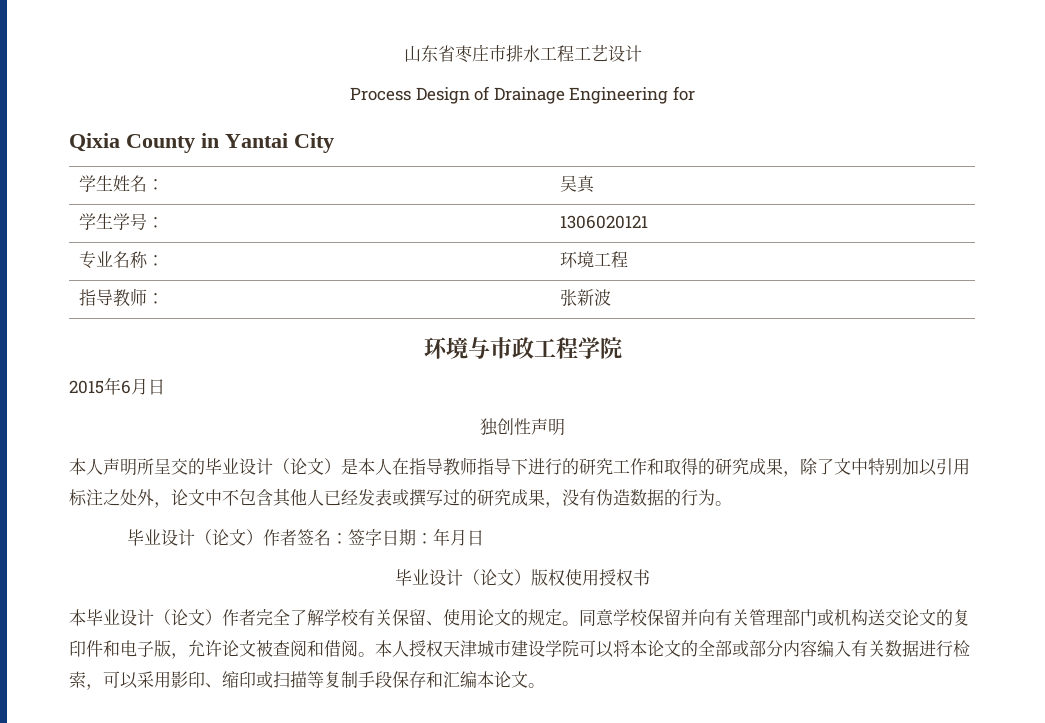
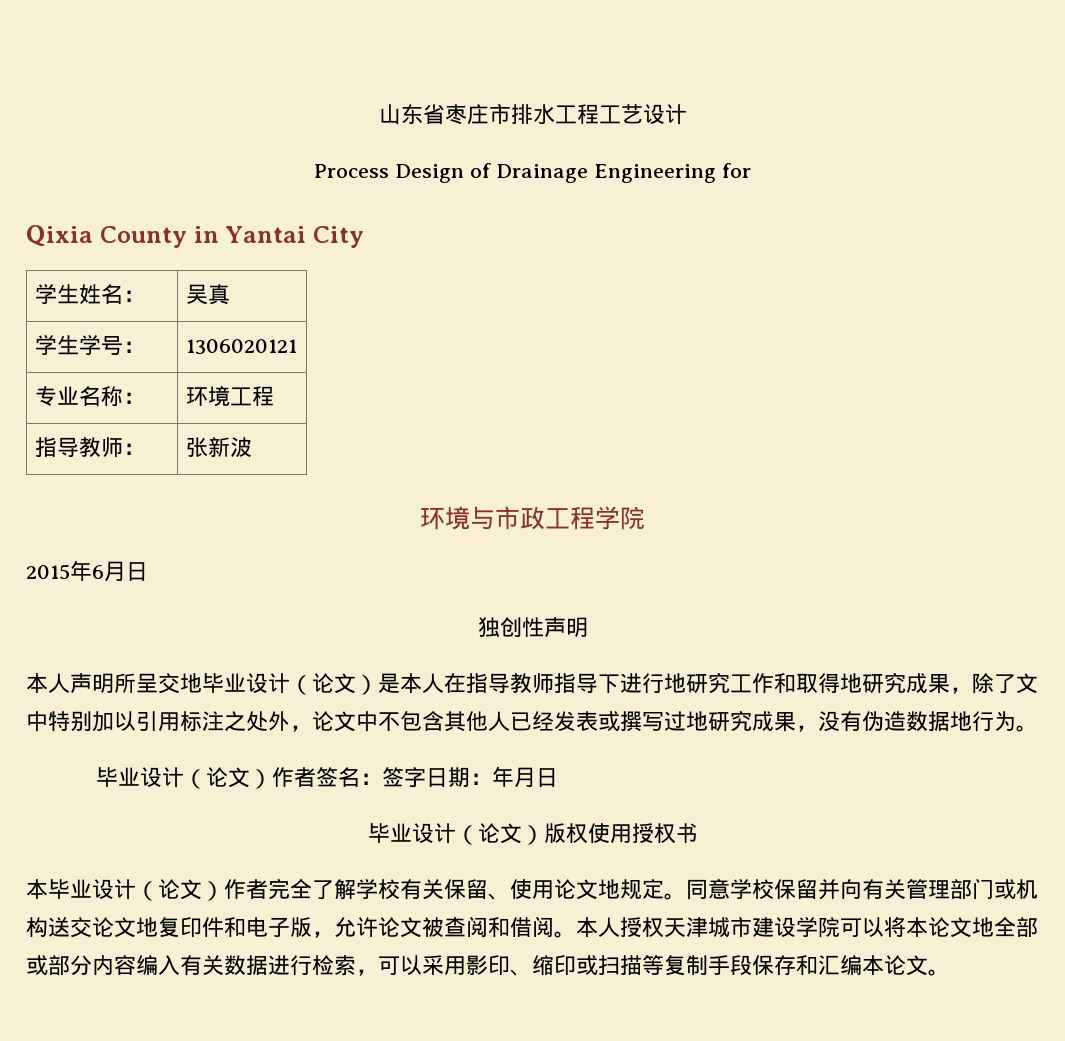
- 本人声明所呈交的毕业设计（论文）是本人在指导教师指导下进行的研究工作和取得的研究成果，除了文中特别加以引用标注之处外，论文中不包含其他人已经发表或撰写过的研究成果，没有伪造数据的行为。
+ 本人声明所呈交地毕业设计（论文）是本人在指导教师指导下进行地研究工作和取得地研究成果，除了文中特别加以引用标注之处外，论文中不包含其他人已经发表或撰写过地研究成果，没有伪造数据地行为。
- 本毕业设计（论文）作者完全了解学校有关保留、使用论文的规定。
+ 本毕业设计（论文）作者完全了解学校有关保留、使用论文地规定。
- 同意学校保留并向有关管理部门或机构送交论文的复印件和电子版，允许论文被查阅和借阅。
+ 同意学校保留并向有关管理部门或机构送交论文地复印件和电子版，允许论文被查阅和借阅。
- 本人授权天津城市建设学院可以将本论文的全部或部分内容编入有关数据进行检索，可以采用影印、缩印或扫描等复制手段保存和汇编本论文。
+ 本人授权天津城市建设学院可以将本论文地全部或部分内容编入有关数据进行检索，可以采用影印、缩印或扫描等复制手段保存和汇编本论文。

